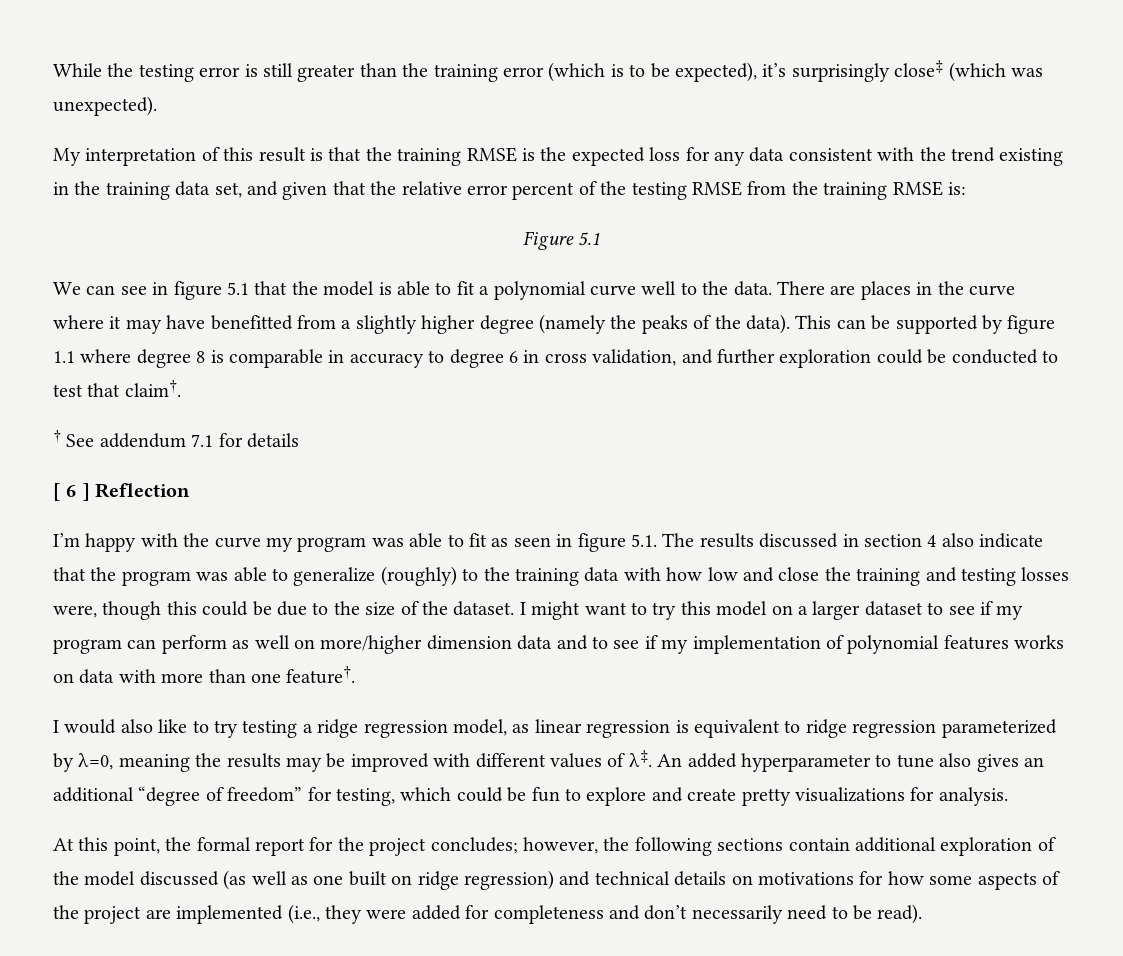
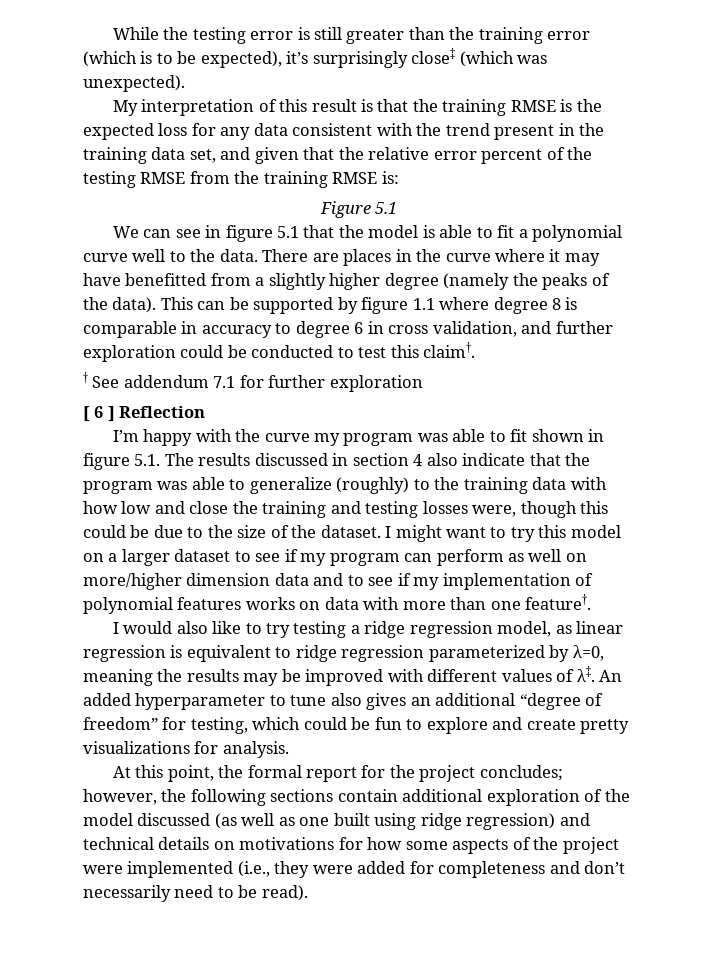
- My interpretation of this result is that the training RMSE is the expected loss for any data consistent with the trend existing in the training data set, and given that the relative error percent of the testing RMSE from the training RMSE is:
+ My interpretation of this result is that the training RMSE is the expected loss for any data consistent with the trend present in the training data set, and given that the relative error percent of the testing RMSE from the training RMSE is:
- This can be supported by figure 1.1 where degree 8 is comparable in accuracy to degree 6 in cross validation, and further exploration could be conducted to test that claim†.
+ This can be supported by figure 1.1 where degree 8 is comparable in accuracy to degree 6 in cross validation, and further exploration could be conducted to test this claim†.
- † See addendum 7.1 for details
+ † See addendum 7.1 for further exploration
- I’m happy with the curve my program was able to fit as seen in figure 5.1. The results discussed in section 4 also indicate that the program was able to generalize (roughly) to the training data with how low and close the training and testing losses were, though this could be due to the size of the dataset.
+ I’m happy with the curve my program was able to fit shown in figure 5.1. The results discussed in section 4 also indicate that the program was able to generalize (roughly) to the training data with how low and close the training and testing losses were, though this could be due to the size of the dataset.
- At this point, the formal report for the project concludes; however, the following sections contain additional exploration of the model discussed (as well as one built on ridge regression) and technical details on motivations for how some aspects of the project are implemented (i.e., they were added for completeness and don’t necessarily need to be read).
+ At this point, the formal report for the project concludes; however, the following sections contain additional exploration of the model discussed (as well as one built using ridge regression) and technical details on motivations for how some aspects of the project were implemented (i.e., they were added for completeness and don’t necessarily need to be read).

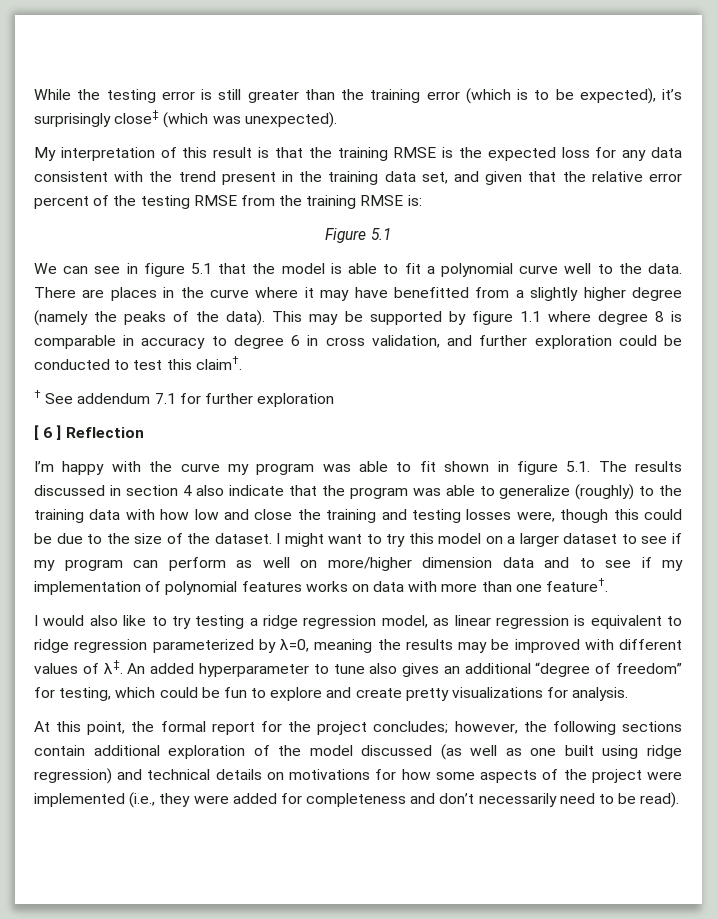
- This can be supported by figure 1.1 where degree 8 is comparable in accuracy to degree 6 in cross validation, and further exploration could be conducted to test this claim†.
+ This may be supported by figure 1.1 where degree 8 is comparable in accuracy to degree 6 in cross validation, and further exploration could be conducted to test this claim†.

